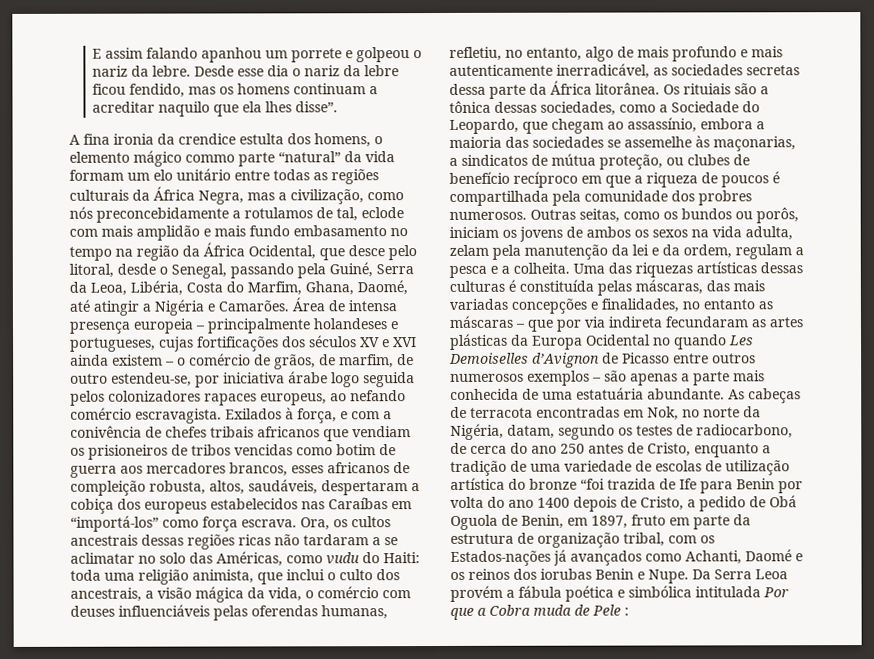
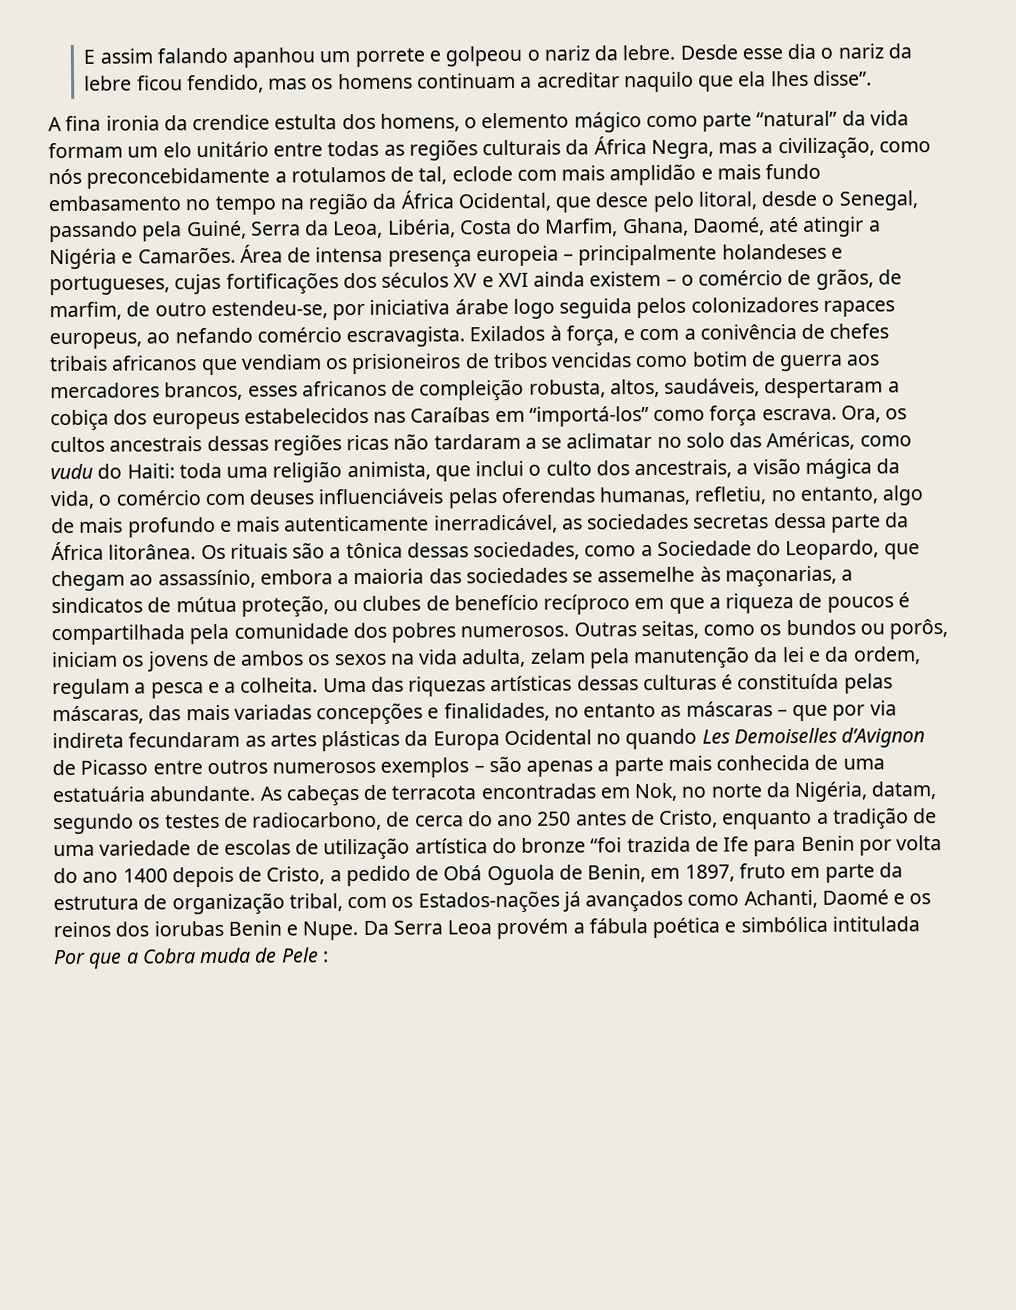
- A fina ironia da crendice estulta dos homens, o elemento mágico commo parte “natural” da vida formam um elo unitário entre todas as regiões culturais da África Negra, mas a civilização, como nós preconcebidamente a rotulamos de tal, eclode com mais amplidão e mais fundo embasamento no tempo na região da África Ocidental, que desce pelo litoral, desde o Senegal, passando pela Guiné, Serra da Leoa, Libéria, Costa do Marfim, Ghana, Daomé, até atingir a Nigéria e Camarões.
+ A fina ironia da crendice estulta dos homens, o elemento mágico como parte “natural” da vida formam um elo unitário entre todas as regiões culturais da África Negra, mas a civilização, como nós preconcebidamente a rotulamos de tal, eclode com mais amplidão e mais fundo embasamento no tempo na região da África Ocidental, que desce pelo litoral, desde o Senegal, passando pela Guiné, Serra da Leoa, Libéria, Costa do Marfim, Ghana, Daomé, até atingir a Nigéria e Camarões.
- Os rituiais são a tônica dessas sociedades, como a Sociedade do Leopardo, que chegam ao assassínio, embora a maioria das sociedades se assemelhe às maçonarias, a sindicatos de mútua proteção, ou clubes de benefício recíproco em que a riqueza de poucos é compartilhada pela comunidade dos probres numerosos.
+ Os rituais são a tônica dessas sociedades, como a Sociedade do Leopardo, que chegam ao assassínio, embora a maioria das sociedades se assemelhe às maçonarias, a sindicatos de mútua proteção, ou clubes de benefício recíproco em que a riqueza de poucos é compartilhada pela comunidade dos pobres numerosos.

